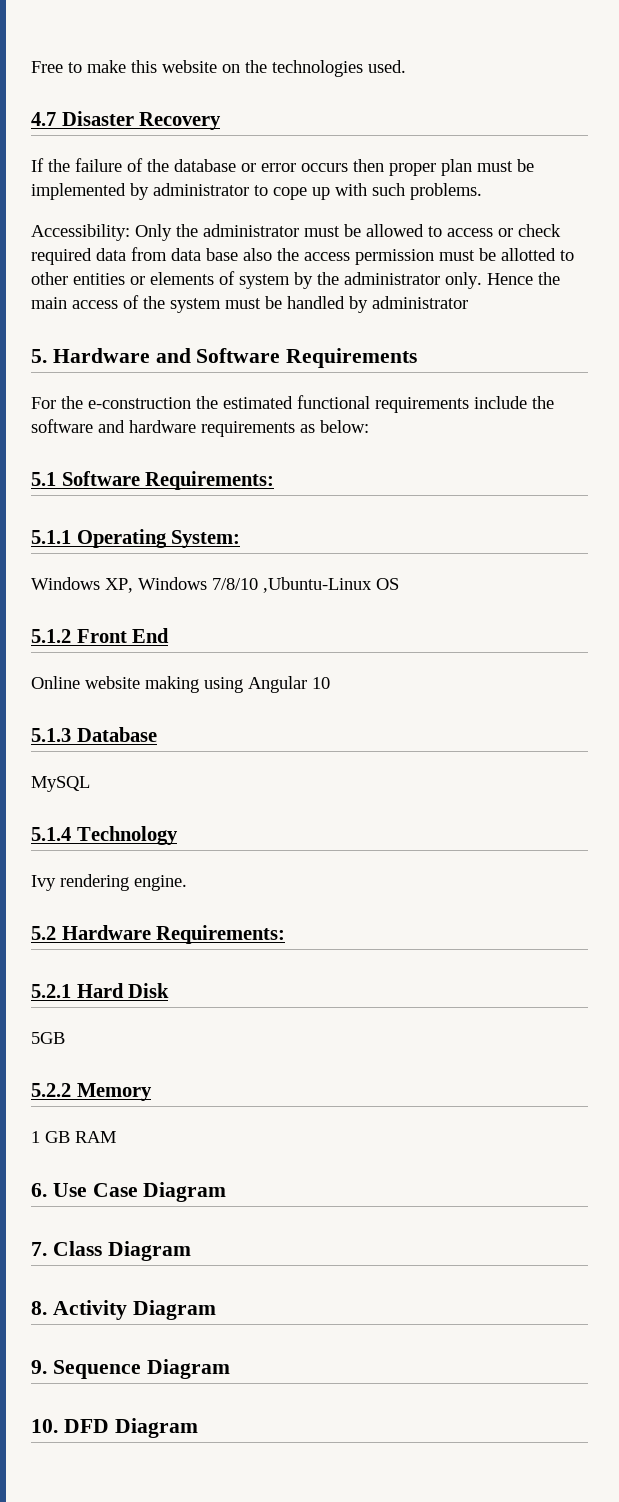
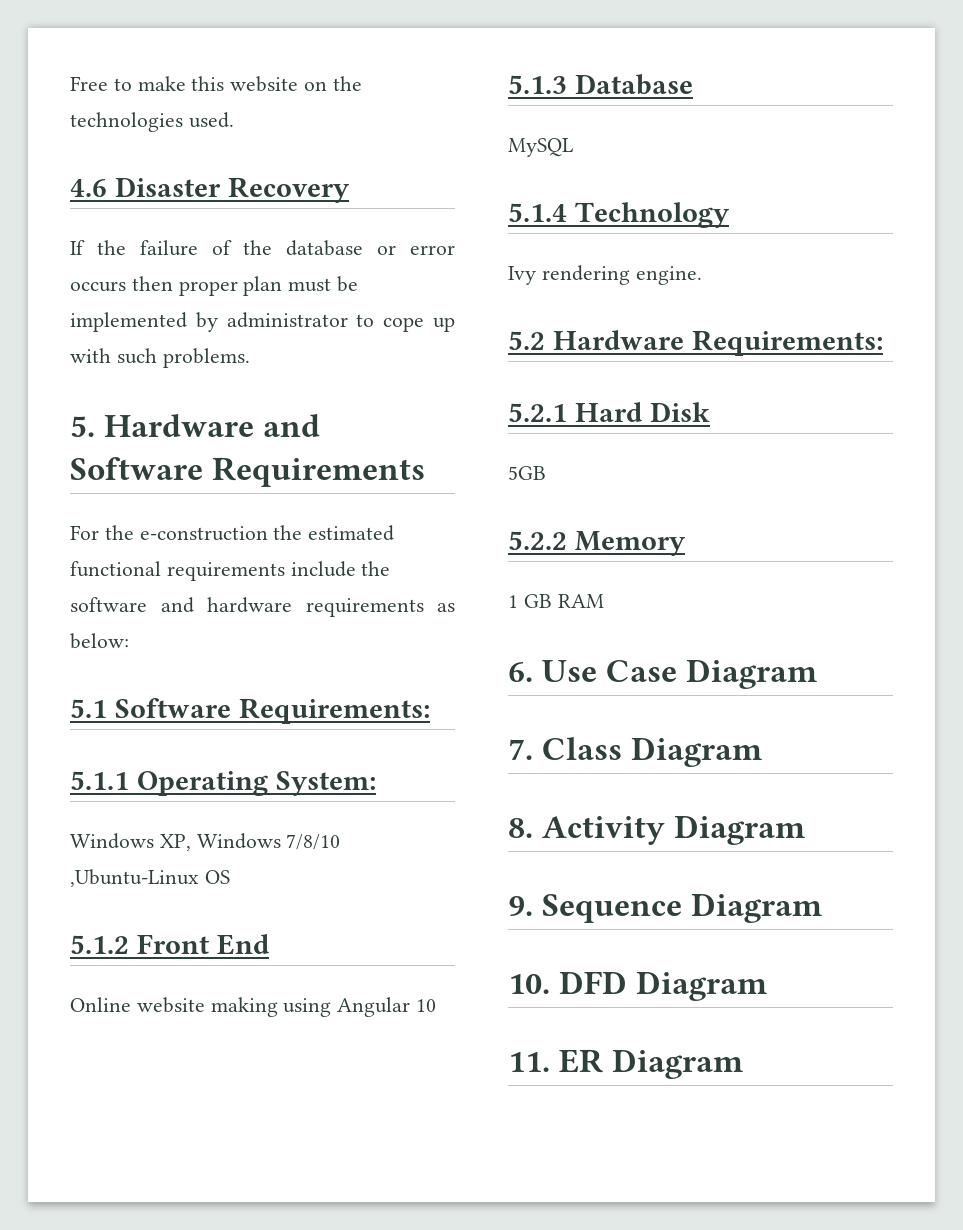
- 4.7 Disaster Recovery
+ 4.6 Disaster Recovery
- Accessibility: Only the administrator must be allowed to access or check required data from data base also the access permission must be allotted to other entities or elements of system by the administrator only. Hence the main access of the system must be handled by administrator
+ 11. ER Diagram

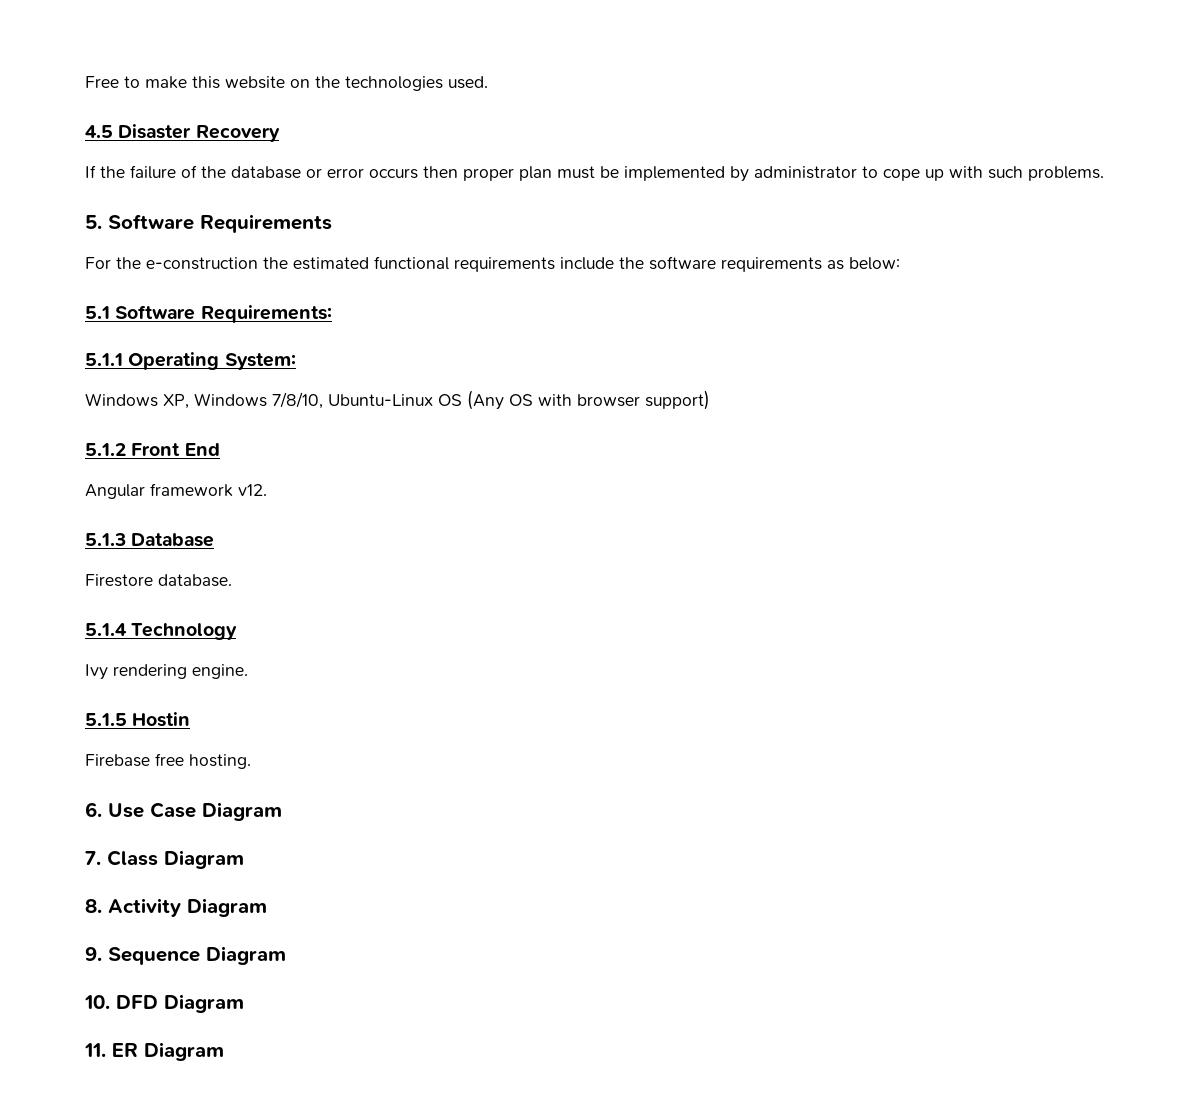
- 4.6 Disaster Recovery
+ 4.5 Disaster Recovery
- 5. Hardware and Software Requirements
+ 5. Software Requirements
- For the e-construction the estimated functional requirements include the software and hardware requirements as below:
+ For the e-construction the estimated functional requirements include the software requirements as below:
- Windows XP, Windows 7/8/10 ,Ubuntu-Linux OS
+ Windows XP, Windows 7/8/10, Ubuntu-Linux OS (Any OS with browser support)
  5.1.2 Front End
- Online website making using Angular 10
+ Angular framework v12.
- MySQL
+ Firestore database.
- 5.2 Hardware Requirements:
- 5.2.1 Hard Disk
- 5GB
- 5.2.2 Memory
- 1 GB RAM
+ 5.1.5 Hostin
+ Firebase free hosting.

